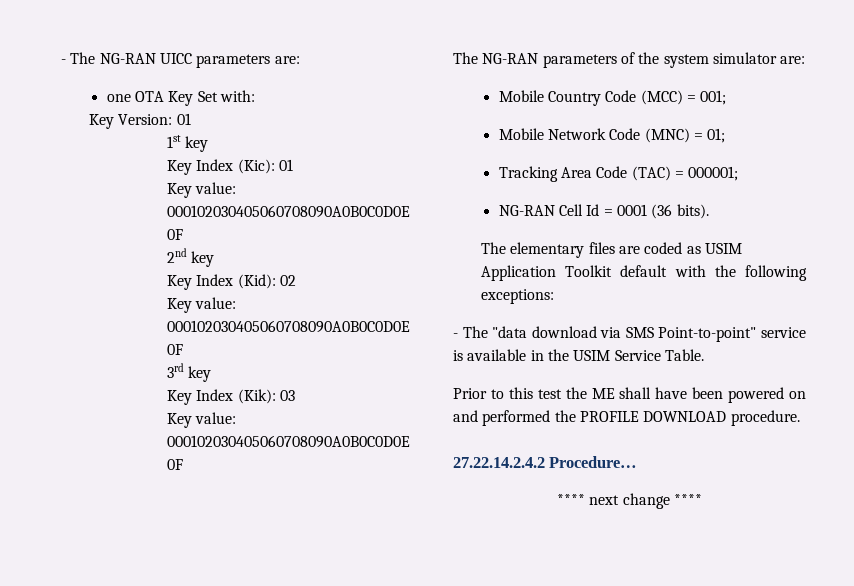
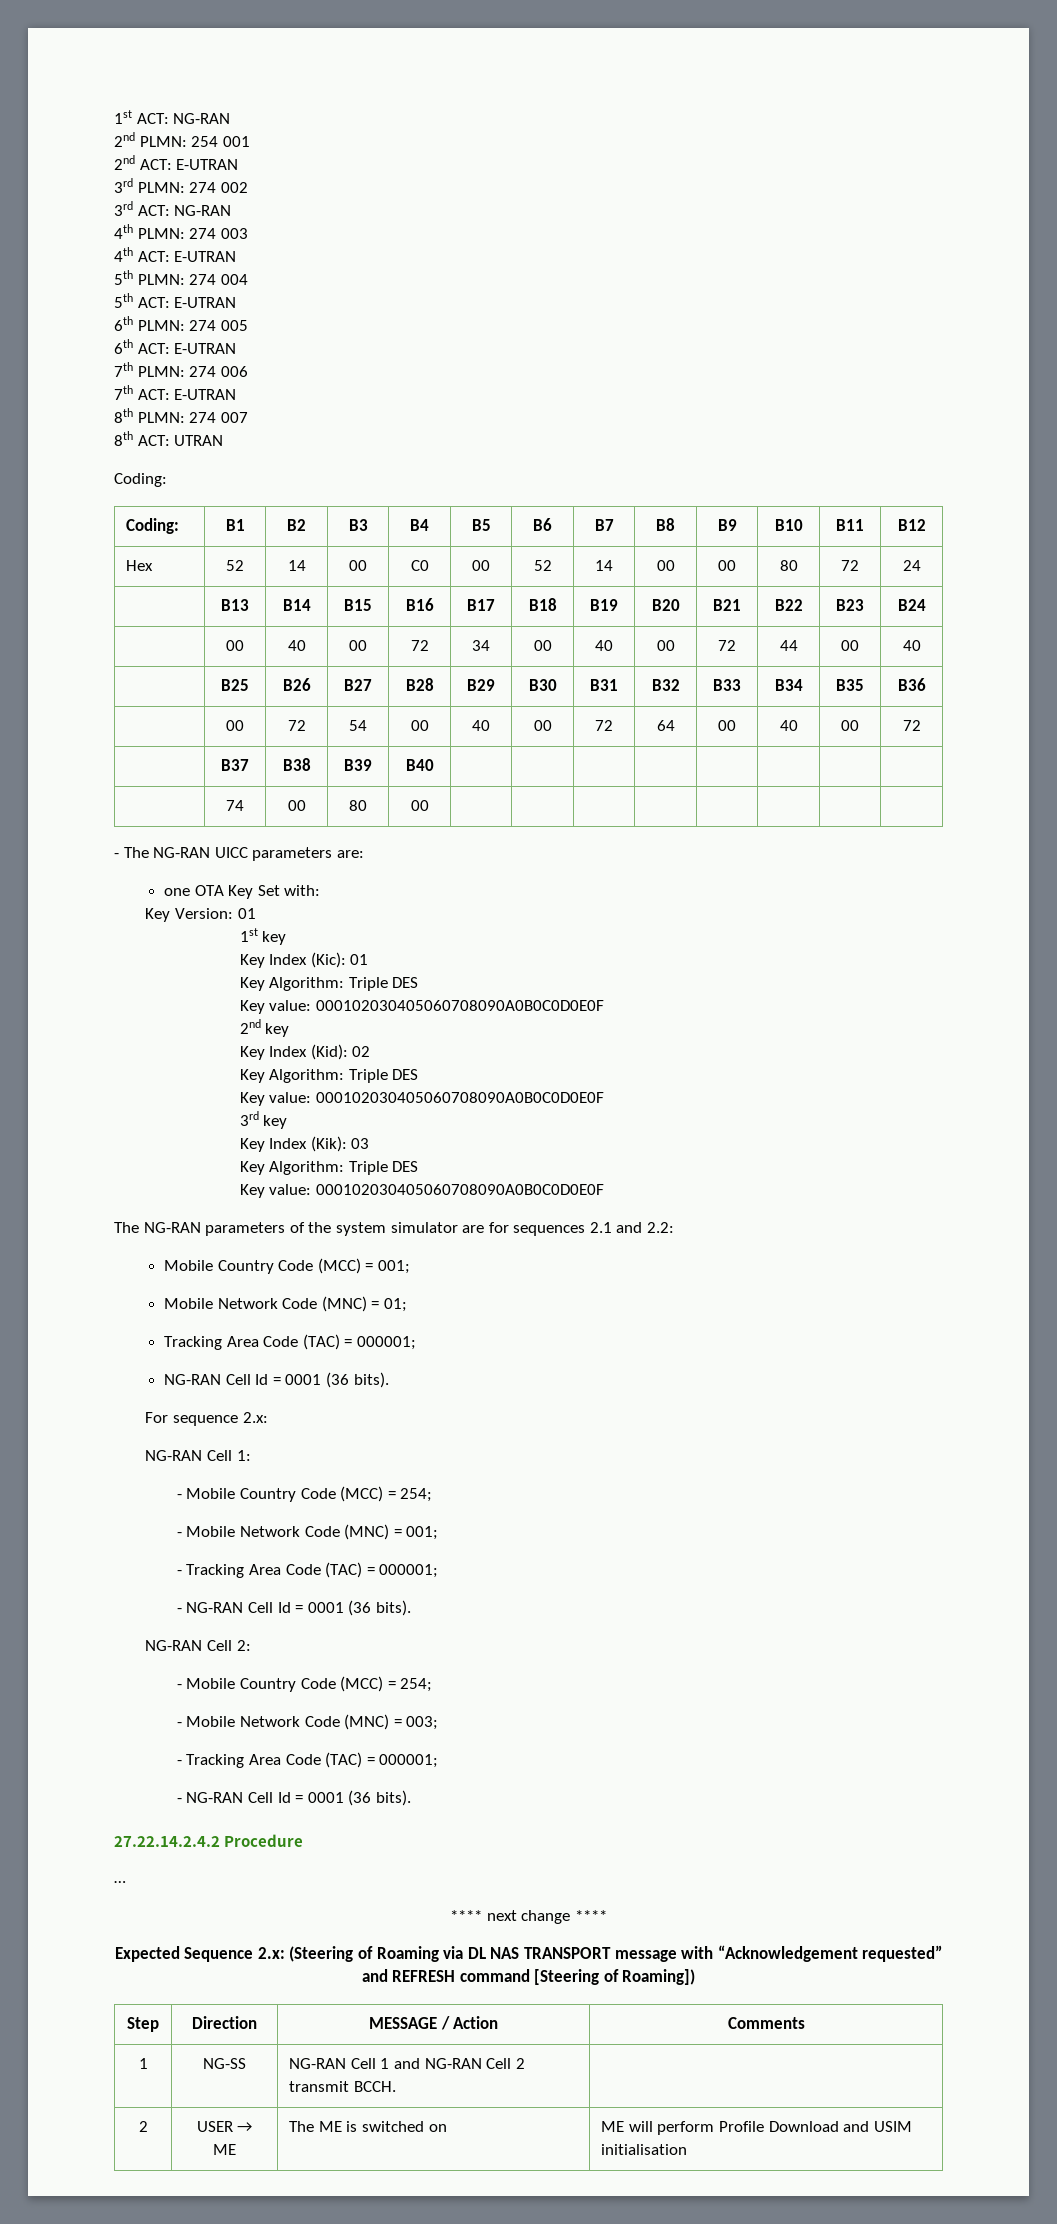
+ 1st ACT: NG-RAN
+ 2nd PLMN: 254 001
+ 2nd ACT: E-UTRAN
+ 3rd PLMN: 274 002
+ 3rd ACT: NG-RAN
+ 4th PLMN: 274 003
+ 4th ACT: E-UTRAN
+ 5th PLMN: 274 004
+ 5th ACT: E-UTRAN
+ 6th PLMN: 274 005
+ 6th ACT: E-UTRAN
+ 7th PLMN: 274 006
+ 7th ACT: E-UTRAN
+ 8th PLMN: 274 007
+ 8th ACT: UTRAN
+ Coding:
+ Coding: | B1 | B2 | B3 | B4 | B5 | B6 | B7 | B8 | B9 | B10 | B11 | B12
+ Hex | 52 | 14 | 00 | C0 | 00 | 52 | 14 | 00 | 00 | 80 | 72 | 24
+ | B13 | B14 | B15 | B16 | B17 | B18 | B19 | B20 | B21 | B22 | B23 | B24
+ | 00 | 40 | 00 | 72 | 34 | 00 | 40 | 00 | 72 | 44 | 00 | 40
+ | B25 | B26 | B27 | B28 | B29 | B30 | B31 | B32 | B33 | B34 | B35 | B36
+ | 00 | 72 | 54 | 00 | 40 | 00 | 72 | 64 | 00 | 40 | 00 | 72
+ | B37 | B38 | B39 | B40 | | | | | | | |
+ | 74 | 00 | 80 | 00 | | | | | | | |
  Key Index (Kic): 01
+ Key Algorithm: Triple DES
  Key Index (Kid): 02
+ Key Algorithm: Triple DES
  Key Index (Kik): 03
+ Key Algorithm: Triple DES
- The NG-RAN parameters of the system simulator are:
+ The NG-RAN parameters of the system simulator are for sequences 2.1 and 2.2:
- The elementary files are coded as USIM Application Toolkit default with the following exceptions:
- - The "data download via SMS Point-to-point" service is available in the USIM Service Table.
- Prior to this test the ME shall have been powered on and performed the PROFILE DOWNLOAD procedure.
+ For sequence 2.x:
+ NG-RAN Cell 1:
+ - Mobile Country Code (MCC) = 254;
+ - Mobile Network Code (MNC) = 001;
+ - Tracking Area Code (TAC) = 000001;
+ - NG-RAN Cell Id = 0001 (36 bits).
+ NG-RAN Cell 2:
+ - Mobile Country Code (MCC) = 254;
+ - Mobile Network Code (MNC) = 003;
+ - Tracking Area Code (TAC) = 000001;
+ - NG-RAN Cell Id = 0001 (36 bits).
- 27.22.14.2.4.2 Procedure…
+ 27.22.14.2.4.2 Procedure
+ …
+ Expected Sequence 2.x: (Steering of Roaming via DL NAS TRANSPORT message with “Acknowledgement requested” and REFRESH command [Steering of Roaming])
+ Step | Direction | MESSAGE / Action | Comments
+ 1 | NG-SS | NG-RAN Cell 1 and NG-RAN Cell 2 transmit BCCH. |
+ 2 | USER → ME | The ME is switched on | ME will perform Profile Download and USIM initialisation

